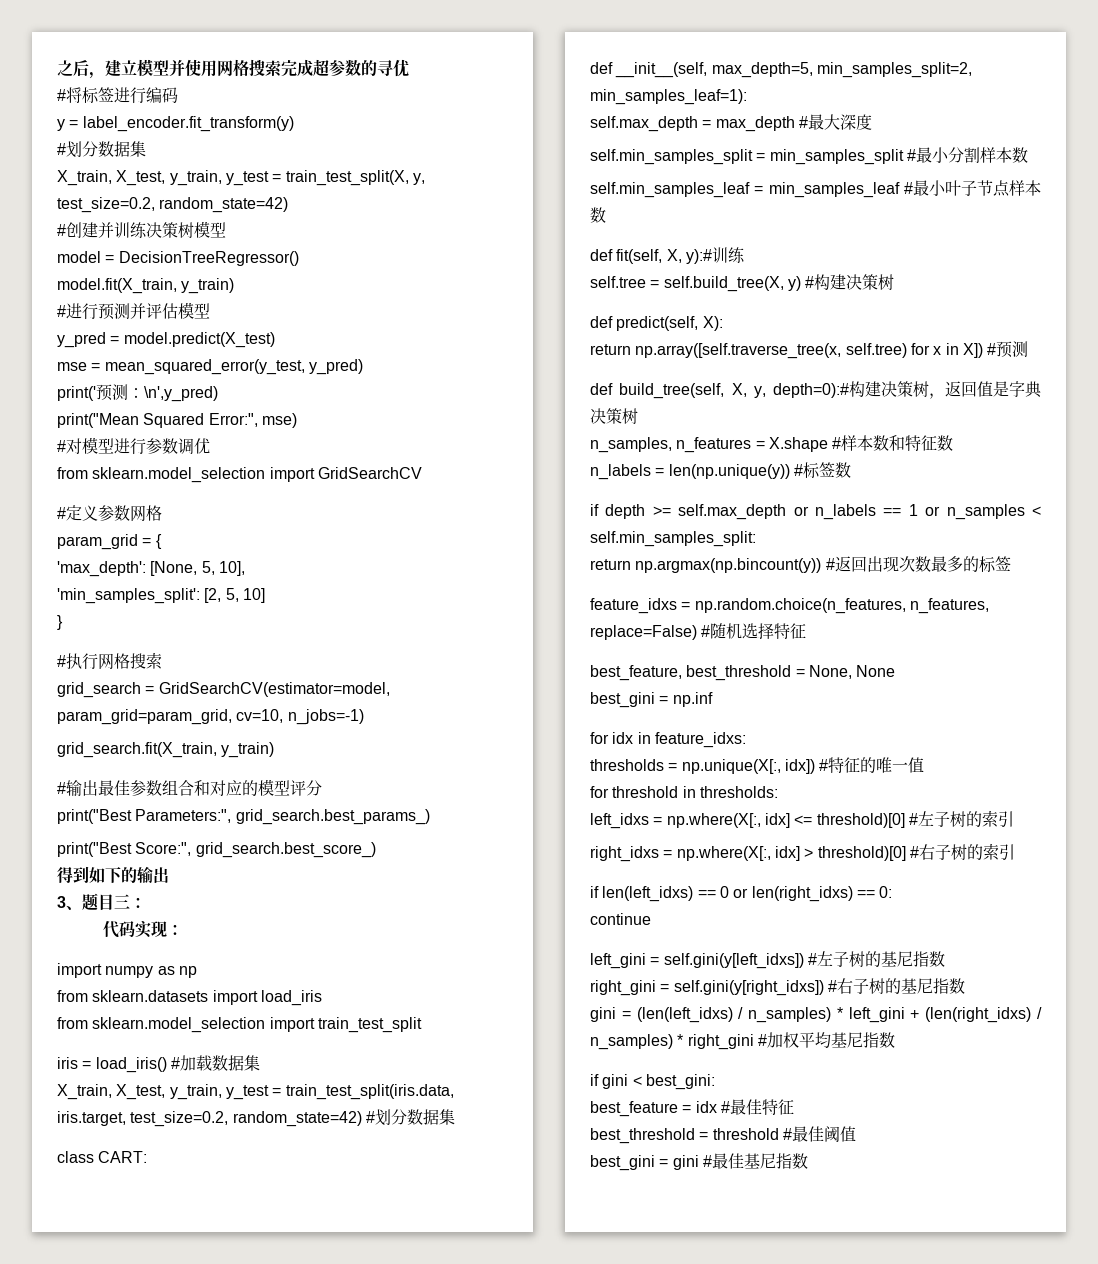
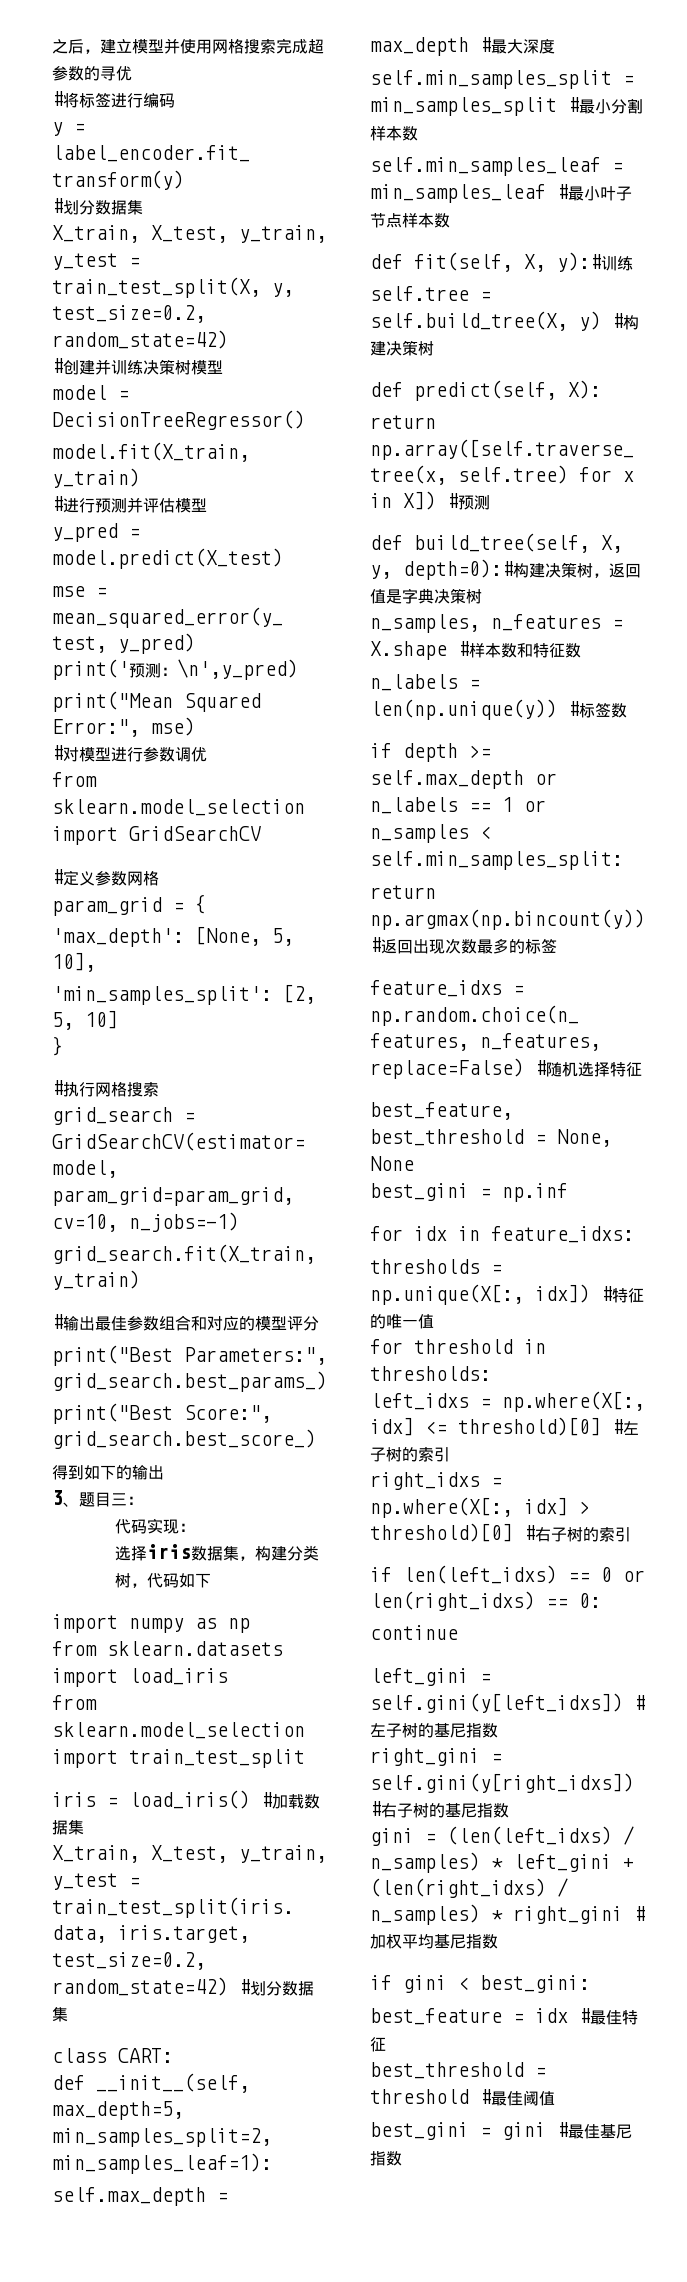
+ 选择iris数据集，构建分类树，代码如下

